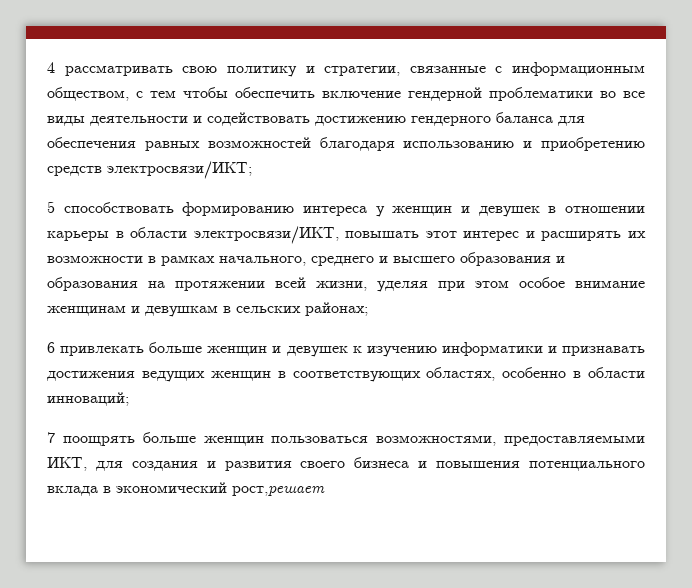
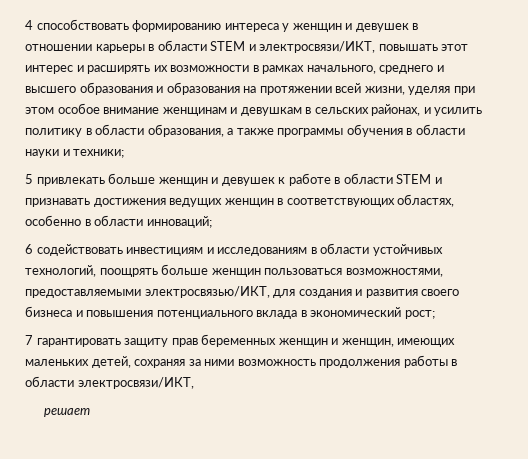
- 4 рассматривать свою политику и стратегии, связанные с информационным обществом, с тем чтобы обеспечить включение гендерной проблематики во все виды деятельности и содействовать достижению гендерного баланса для обеспечения равных возможностей благодаря использованию и приобретению средств электросвязи/ИКТ;
- 5 способствовать формированию интереса у женщин и девушек в отношении карьеры в области электросвязи/ИКТ, повышать этот интерес и расширять их возможности в рамках начального, среднего и высшего образования и образования на протяжении всей жизни, уделяя при этом особое внимание женщинам и девушкам в сельских районах;
- 6 привлекать больше женщин и девушек к изучению информатики и признавать достижения ведущих женщин в соответствующих областях, особенно в области инноваций;
+ 4 способствовать формированию интереса у женщин и девушек в отношении карьеры в области STEM и электросвязи/ИКТ, повышать этот интерес и расширять их возможности в рамках начального, среднего и высшего образования и образования на протяжении всей жизни, уделяя при этом особое внимание женщинам и девушкам в сельских районах, и усилить политику в области образования, а также программы обучения в области науки и техники;
+ 5 привлекать больше женщин и девушек к работе в области STEM и признавать достижения ведущих женщин в соответствующих областях, особенно в области инноваций;
- 7 поощрять больше женщин пользоваться возможностями, предоставляемыми ИКТ, для создания и развития своего бизнеса и повышения потенциального вклада в экономический рост,решает
+ 6 содействовать инвестициям и исследованиям в области устойчивых технологий, поощрять больше женщин пользоваться возможностями, предоставляемыми электросвязью/ИКТ, для создания и развития своего бизнеса и повышения потенциального вклада в экономический рост;
+ 7 гарантировать защиту прав беременных женщин и женщин, имеющих маленьких детей, сохраняя за ними возможность продолжения работы в области электросвязи/ИКТ,
+ решает

